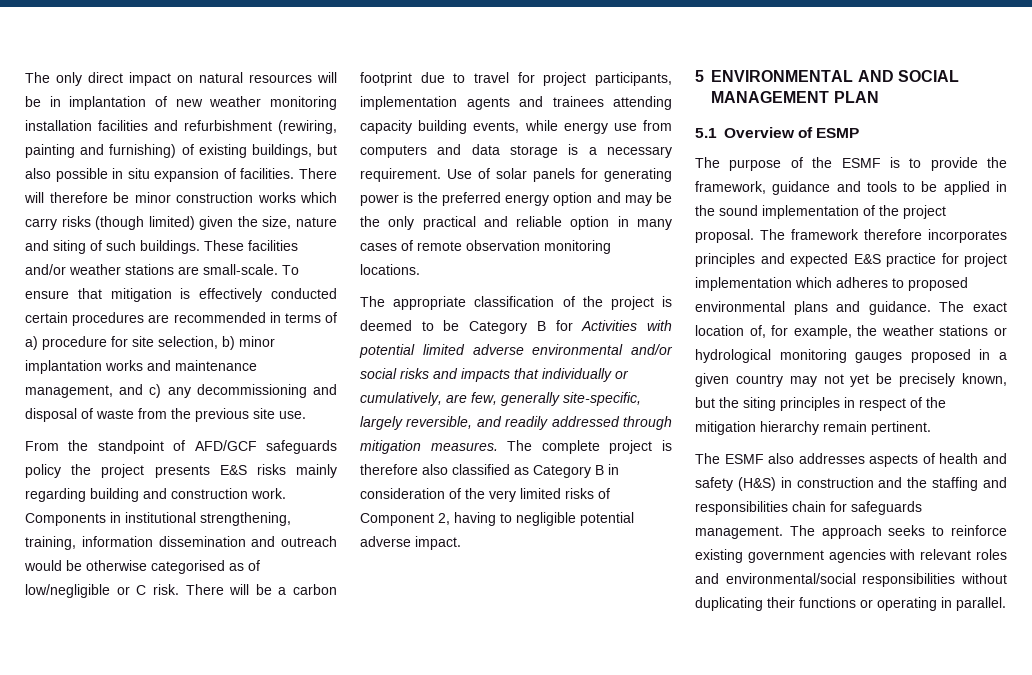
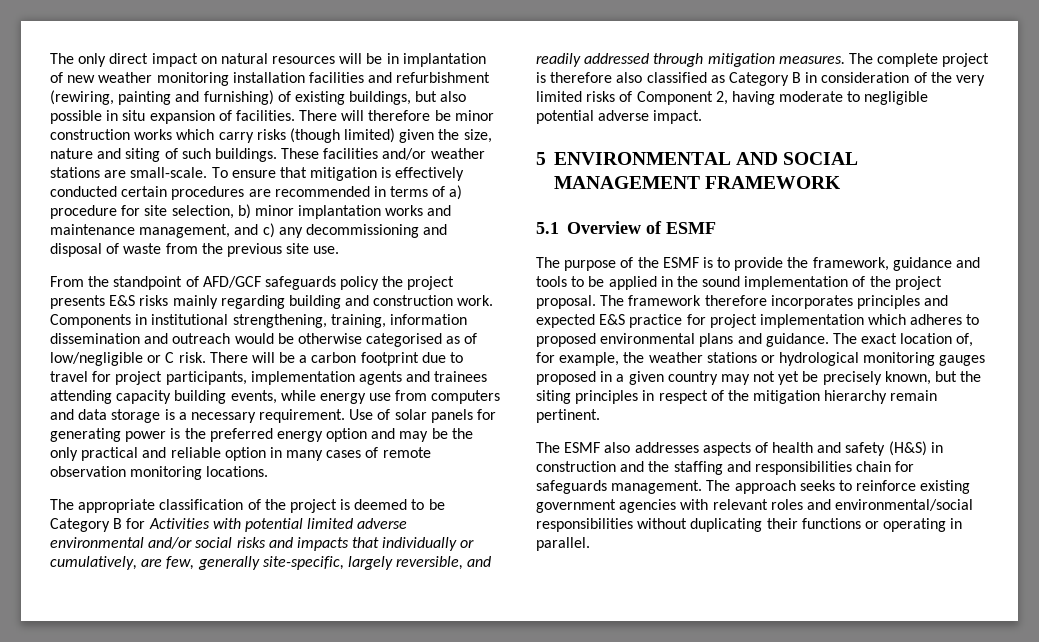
- The complete project is therefore also classified as Category B in consideration of the very limited risks of Component 2, having to negligible potential adverse impact.
+ The complete project is therefore also classified as Category B in consideration of the very limited risks of Component 2, having moderate to negligible potential adverse impact.
- 5 ENVIRONMENTAL AND SOCIAL MANAGEMENT PLAN
+ 5 ENVIRONMENTAL AND SOCIAL MANAGEMENT FRAMEWORK
- 5.1 Overview of ESMP
+ 5.1 Overview of ESMF

